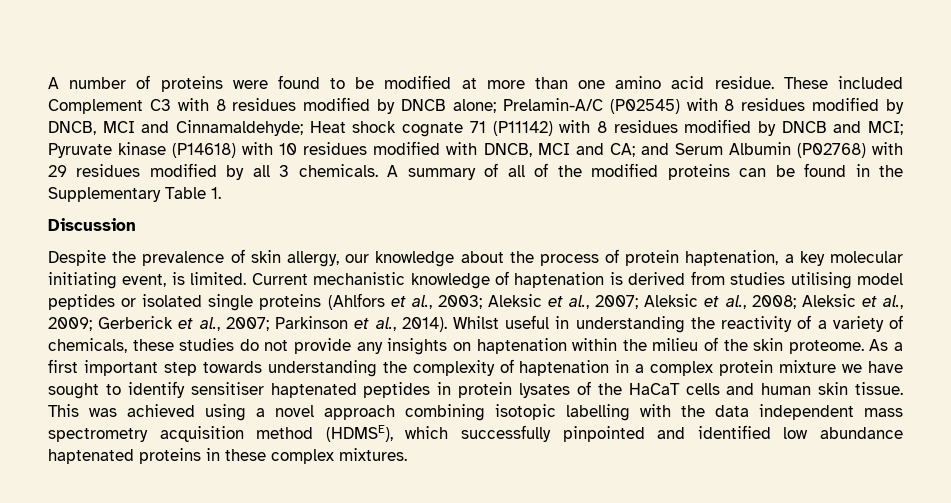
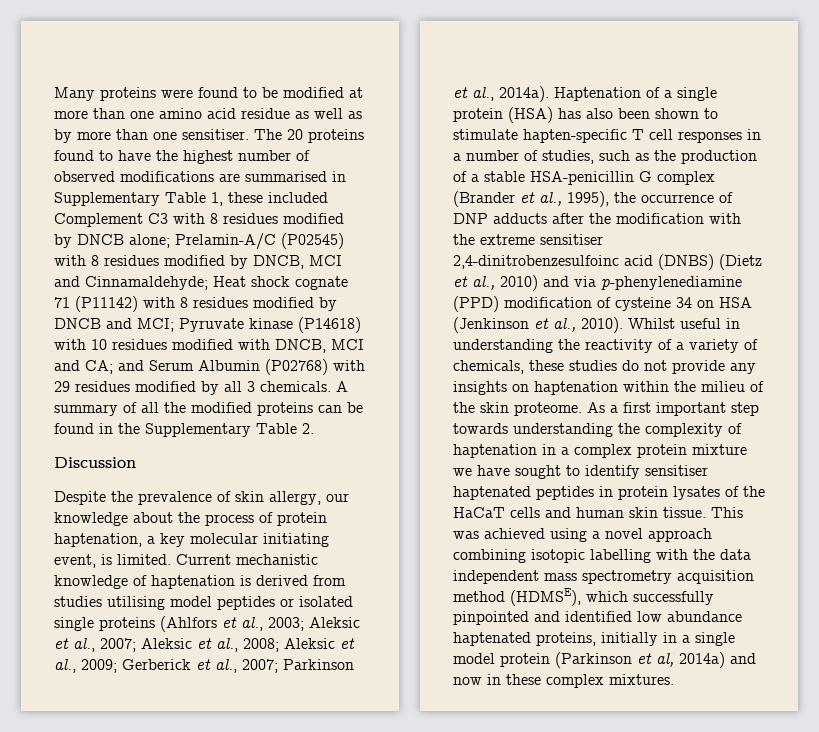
- A number of proteins were found to be modified at more than one amino acid residue. These included Complement C3 with 8 residues modified by DNCB alone;
+ Many proteins were found to be modified at more than one amino acid residue as well as by more than one sensitiser. The 20 proteins found to have the highest number of observed modifications are summarised in Supplementary Table 1, these included Complement C3 with 8 residues modified by DNCB alone;
- A summary of all of the modified proteins can be found in the Supplementary Table 1.
+ A summary of all the modified proteins can be found in the Supplementary Table 2.
- Current mechanistic knowledge of haptenation is derived from studies utilising model peptides or isolated single proteins (Ahlfors et al., 2003; Aleksic et al., 2007; Aleksic et al., 2008; Aleksic et al., 2009; Gerberick et al., 2007; Parkinson et al., 2014).
+ Current mechanistic knowledge of haptenation is derived from studies utilising model peptides or isolated single proteins (Ahlfors et al., 2003; Aleksic et al., 2007; Aleksic et al., 2008; Aleksic et al., 2009; Gerberick et al., 2007; Parkinson et al., 2014a). Haptenation of a single protein (HSA) has also been shown to stimulate hapten-specific T cell responses in a number of studies, such as the production of a stable HSA-penicillin G complex (Brander et al., 1995), the occurrence of DNP adducts after the modification with the extreme sensitiser 2,4-dinitrobenzesulfoinc acid (DNBS) (Dietz et al., 2010) and via p-phenylenediamine (PPD) modification of cysteine 34 on HSA (Jenkinson et al., 2010).
- This was achieved using a novel approach combining isotopic labelling with the data independent mass spectrometry acquisition method (HDMSE), which successfully pinpointed and identified low abundance haptenated proteins in these complex mixtures.
+ This was achieved using a novel approach combining isotopic labelling with the data independent mass spectrometry acquisition method (HDMSE), which successfully pinpointed and identified low abundance haptenated proteins, initially in a single model protein (Parkinson et al, 2014a) and now in these complex mixtures.

